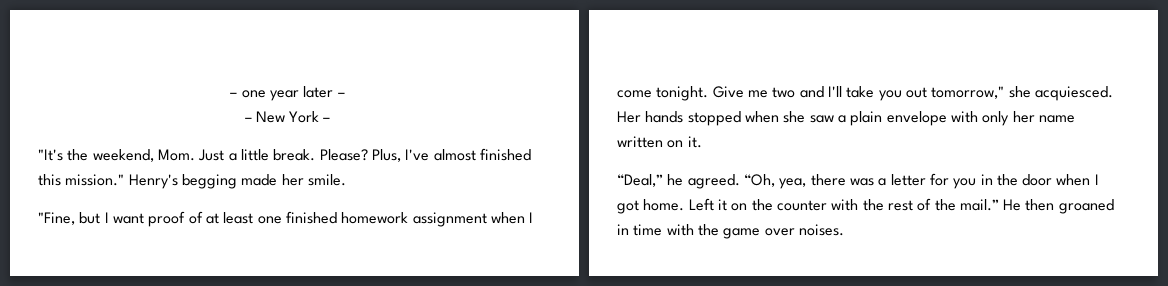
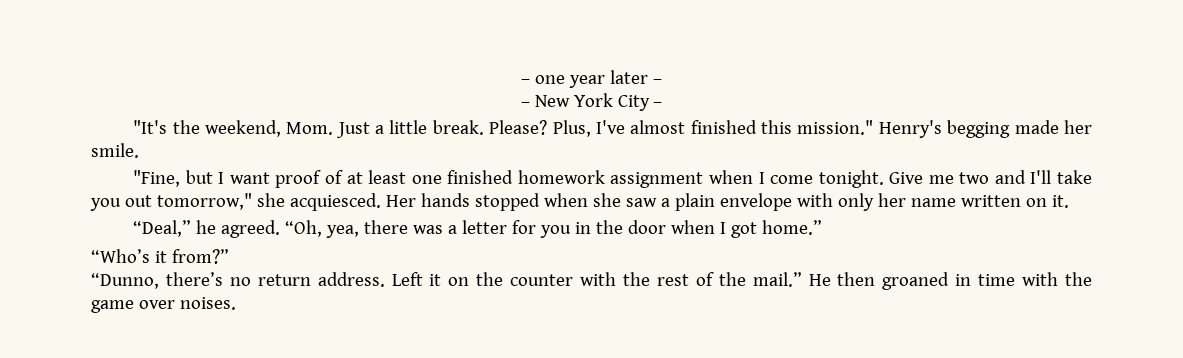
- – New York –
+ – New York City –
- “Oh, yea, there was a letter for you in the door when I got home.
+ “Oh, yea, there was a letter for you in the door when I got home.”
+ “Who’s it from?”
+ “Dunno, there’s no return address.

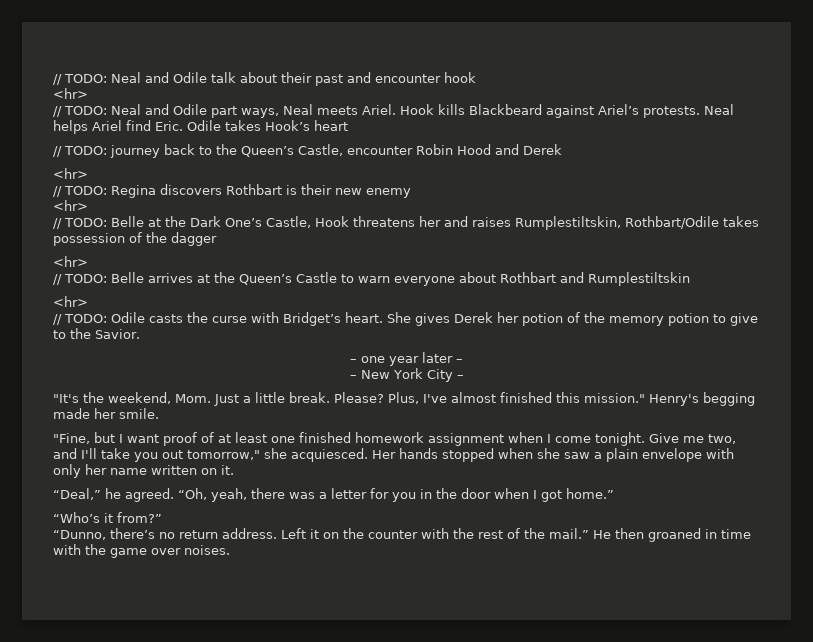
+ // TODO: Neal and Odile talk about their past and encounter hook
+ <hr>
+ // TODO: Neal and Odile part ways, Neal meets Ariel. Hook kills Blackbeard against Ariel’s protests. Neal helps Ariel find Eric. Odile takes Hook’s heart
+ // TODO: journey back to the Queen’s Castle, encounter Robin Hood and Derek
+ <hr>
+ // TODO: Regina discovers Rothbart is their new enemy
+ <hr>
+ // TODO: Belle at the Dark One’s Castle, Hook threatens her and raises Rumplestiltskin, Rothbart/Odile takes possession of the dagger
+ <hr>
+ // TODO: Belle arrives at the Queen’s Castle to warn everyone about Rothbart and Rumplestiltskin
+ <hr>
+ // TODO: Odile casts the curse with Bridget’s heart. She gives Derek her potion of the memory potion to give to the Savior.
- Give me two and I'll take you out tomorrow," she acquiesced.
+ Give me two, and I'll take you out tomorrow," she acquiesced.
- “Oh, yea, there was a letter for you in the door when I got home.”
+ “Oh, yeah, there was a letter for you in the door when I got home.”

